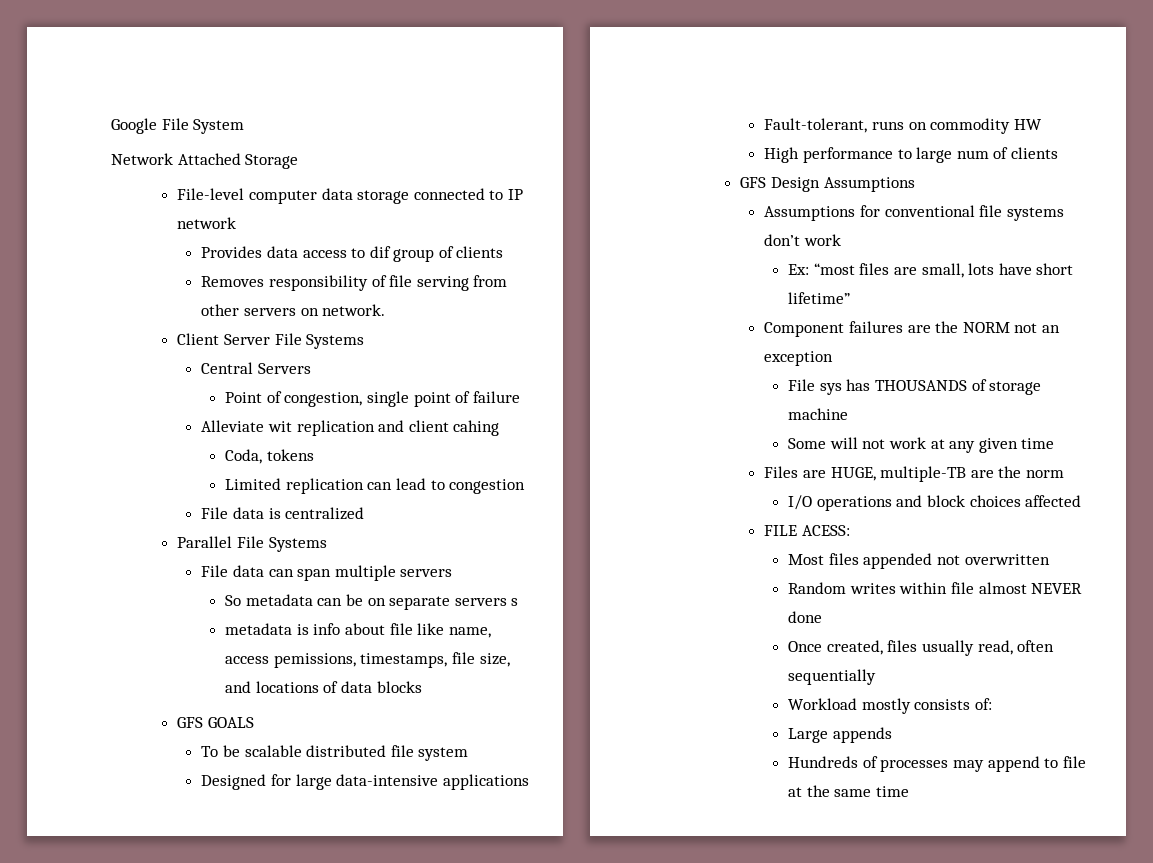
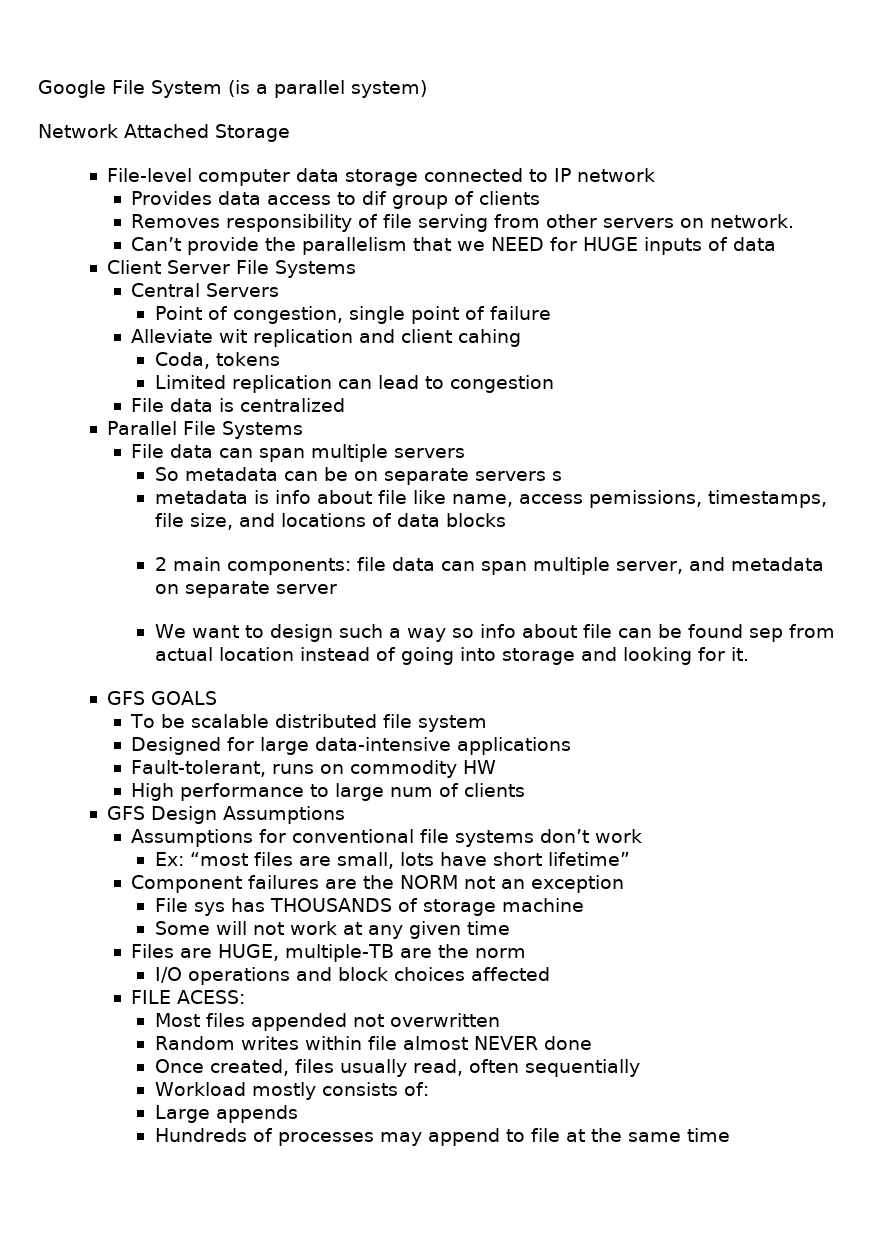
- Google File System
+ Google File System (is a parallel system)
+ Can’t provide the parallelism that we NEED for HUGE inputs of data
+ 2 main components: file data can span multiple server, and metadata on separate server
+ We want to design such a way so info about file can be found sep from actual location instead of going into storage and looking for it.

